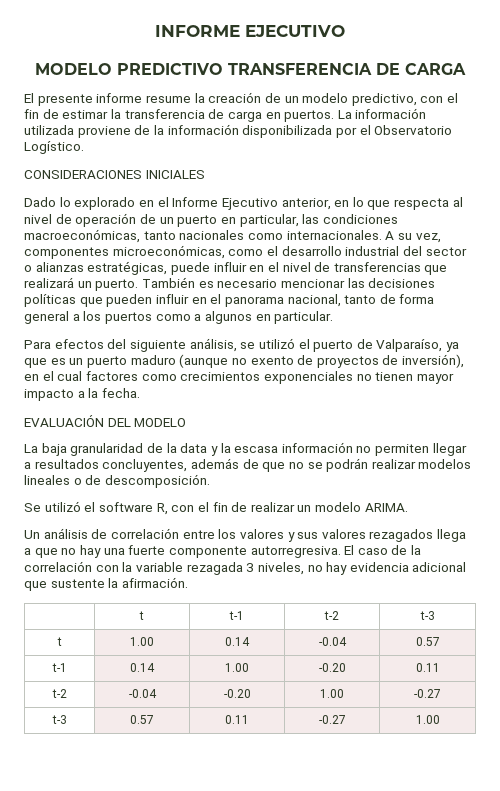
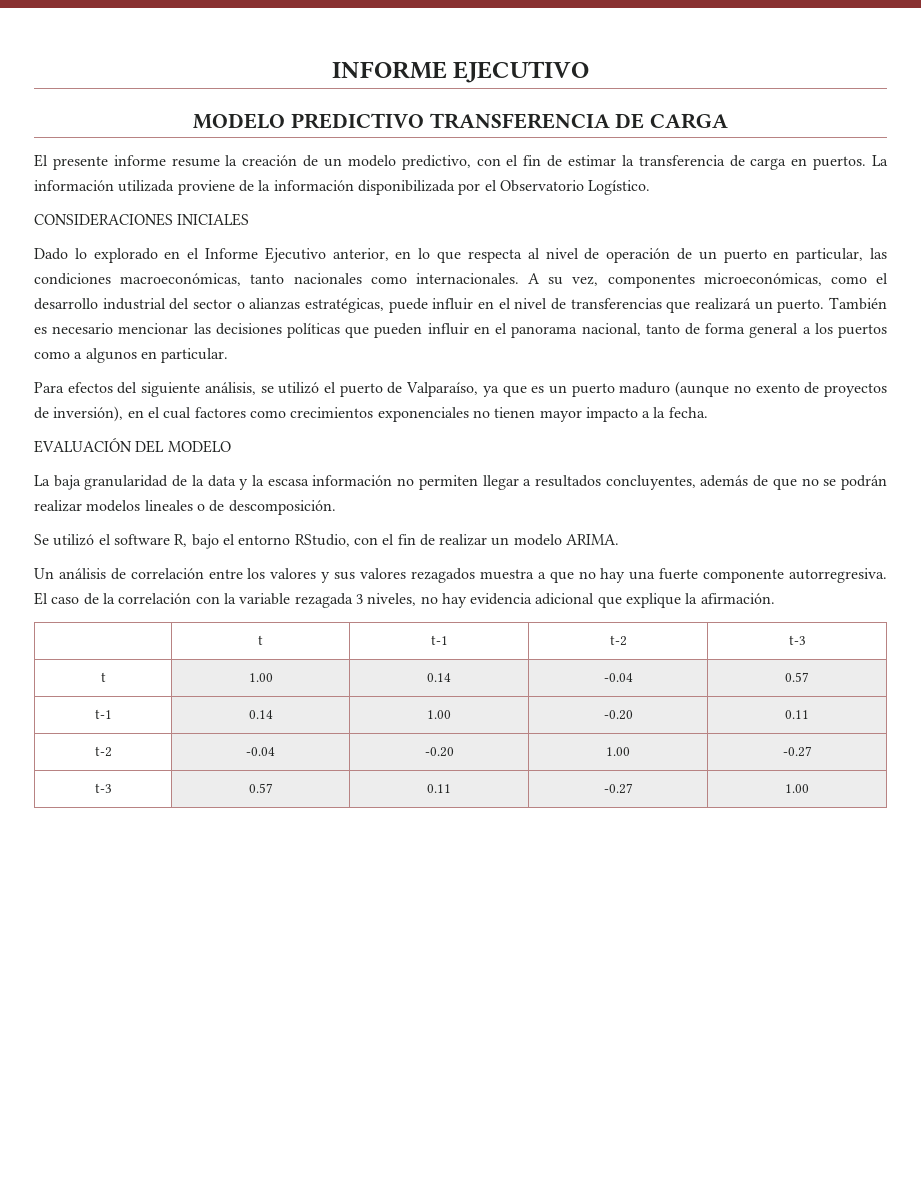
- Se utilizó el software R, con el fin de realizar un modelo ARIMA.
+ Se utilizó el software R, bajo el entorno RStudio, con el fin de realizar un modelo ARIMA.
- Un análisis de correlación entre los valores y sus valores rezagados llega a que no hay una fuerte componente autorregresiva.
+ Un análisis de correlación entre los valores y sus valores rezagados muestra a que no hay una fuerte componente autorregresiva.
- El caso de la correlación con la variable rezagada 3 niveles, no hay evidencia adicional que sustente la afirmación.
+ El caso de la correlación con la variable rezagada 3 niveles, no hay evidencia adicional que explique la afirmación.

